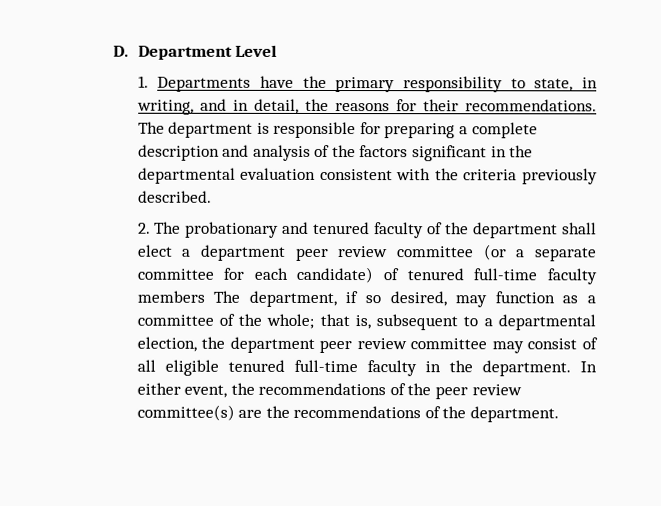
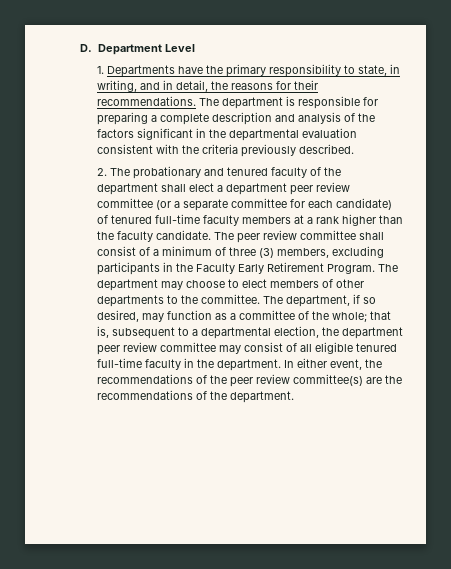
- 2. The probationary and tenured faculty of the department shall elect a department peer review committee (or a separate committee for each candidate) of tenured full-time faculty members The department, if so desired, may function as a committee of the whole;
+ 2. The probationary and tenured faculty of the department shall elect a department peer review committee (or a separate committee for each candidate) of tenured full-time faculty members at a rank higher than the faculty candidate. The peer review committee shall consist of a minimum of three (3) members, excluding participants in the Faculty Early Retirement Program. The department may choose to elect members of other departments to the committee. The department, if so desired, may function as a committee of the whole;

